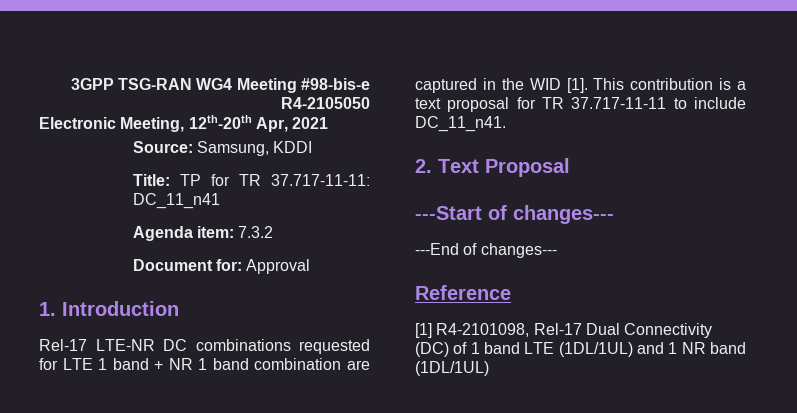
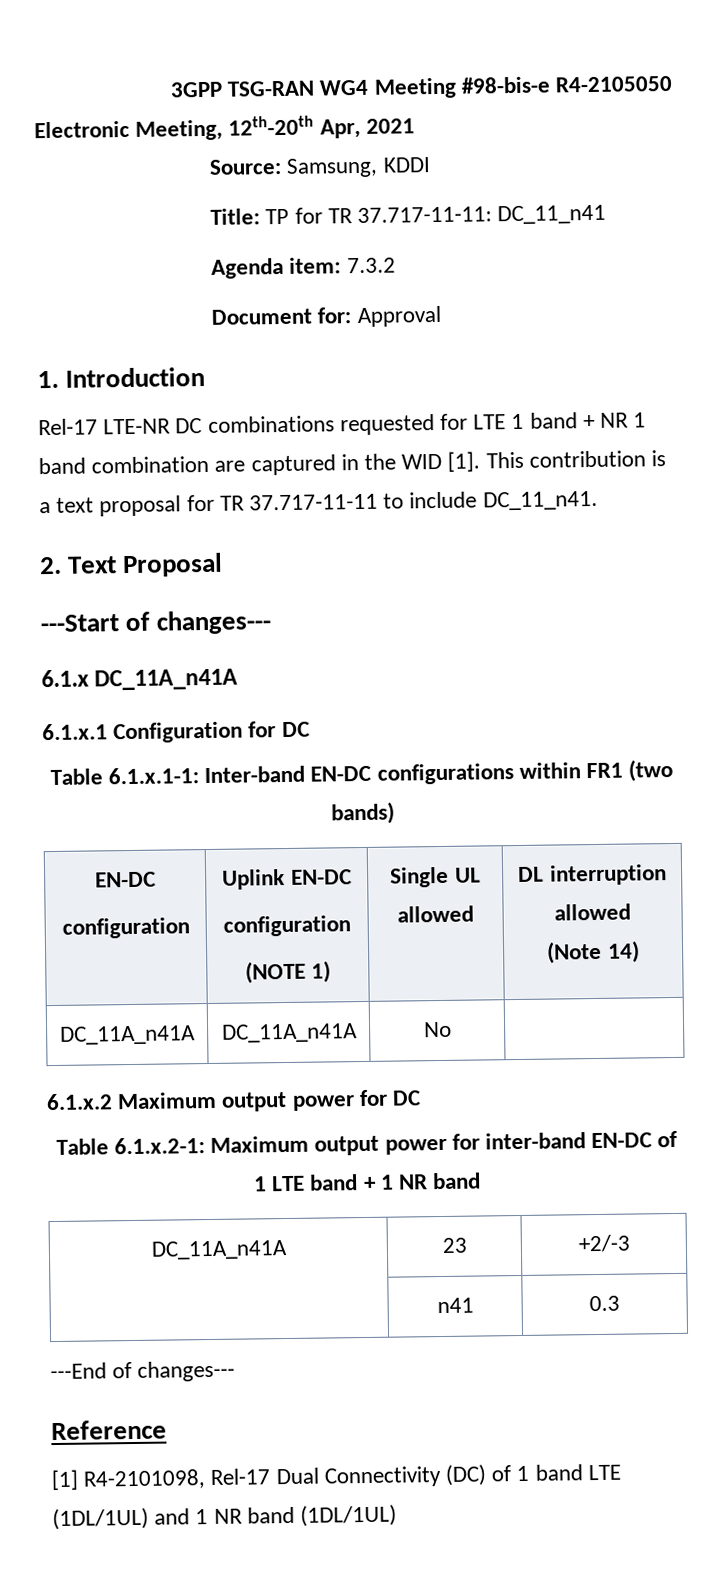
+ 6.1.x DC_11A_n41A
+ 6.1.x.1 Configuration for DC
+ Table 6.1.x.1-1: Inter-band EN-DC configurations within FR1 (two bands)
+ EN-DC
+ configuration | Uplink EN-DC
+ configuration
+ (NOTE 1) | Single UL allowed | DL interruption allowed
+ (Note 14)
+ DC_11A_n41A | DC_11A_n41A | No |
+ 6.1.x.2 Maximum output power for DC
+ Table 6.1.x.2-1: Maximum output power for inter-band EN-DC of 1 LTE band + 1 NR band
+ DC_11A_n41A | 23 | +2/-3
+ | n41 | 0.3

